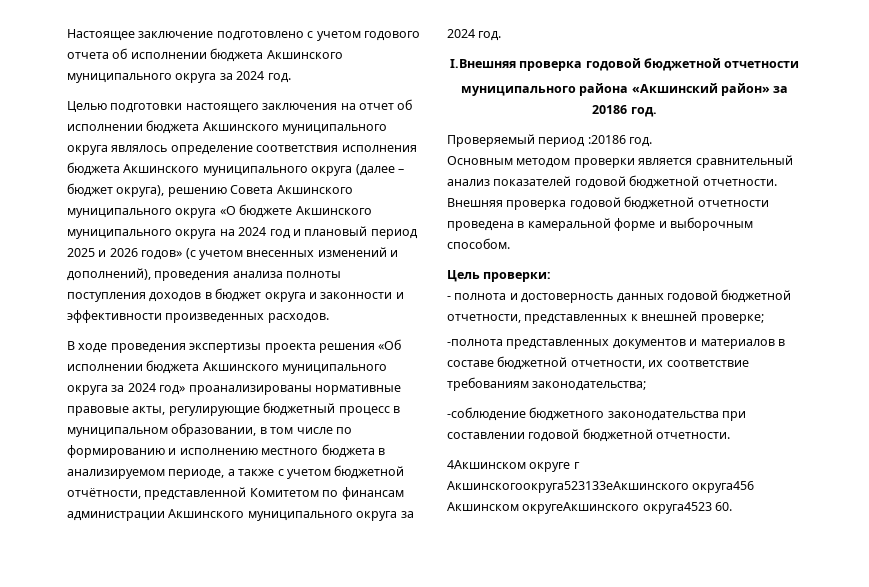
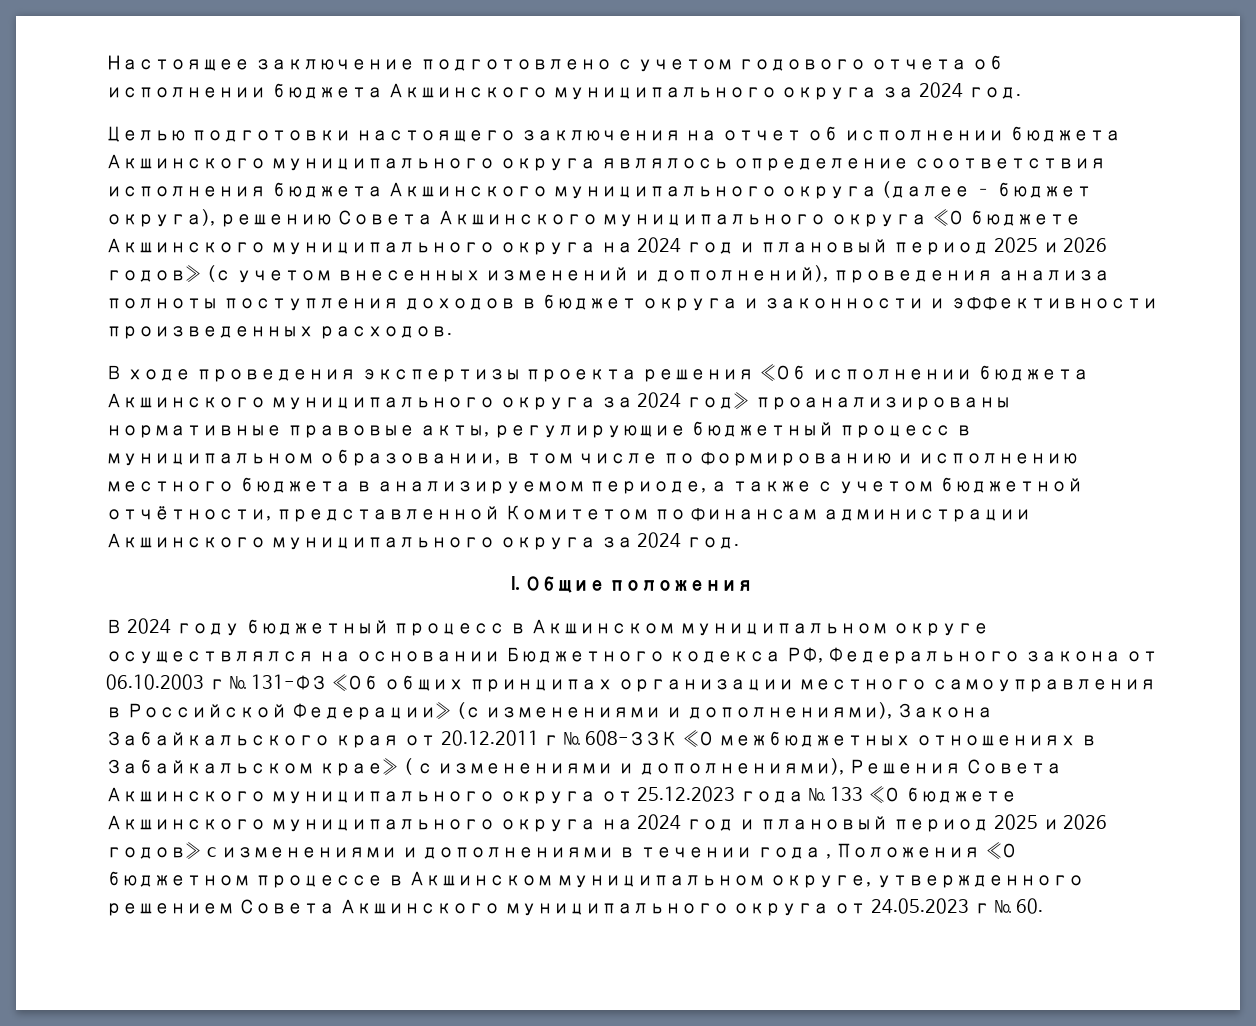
- I.Внешняя проверка годовой бюджетной отчетности
- муниципального района «Акшинский район» за 20186 год.
- Проверяемый период :20186 год.
- Основным методом проверки является сравнительный анализ показателей годовой бюджетной отчетности. Внешняя проверка годовой бюджетной отчетности проведена в камеральной форме и выборочным способом.
- Цель проверки:
- - полнота и достоверность данных годовой бюджетной отчетности, представленных к внешней проверке;
- -полнота представленных документов и материалов в составе бюджетной отчетности, их соответствие требованиям законодательства;
- -соблюдение бюджетного законодательства при составлении годовой бюджетной отчетности.
- 4Акшинском округе г Акшинскогоокруга523133еАкшинского округа456 Акшинском округеАкшинского округа4523 60.
+ I. Общие положения
+ В 2024 году бюджетный процесс в Акшинском муниципальном округе осуществлялся на основании Бюджетного кодекса РФ, Федерального закона от 06.10.2003 г № 131-ФЗ «Об общих принципах организации местного самоуправления в Российской Федерации» (с изменениями и дополнениями), Закона Забайкальского края от 20.12.2011 г № 608-ЗЗК «О межбюджетных отношениях в Забайкальском крае» ( с изменениями и дополнениями), Решения Совета Акшинского муниципального округа от 25.12.2023 года № 133 «О бюджете Акшинского муниципального округа на 2024 год и плановый период 2025 и 2026 годов» c изменениями и дополнениями в течении года , Положения «О бюджетном процессе в Акшинском муниципальном округе, утвержденного решением Совета Акшинского муниципального округа от 24.05.2023 г № 60.

